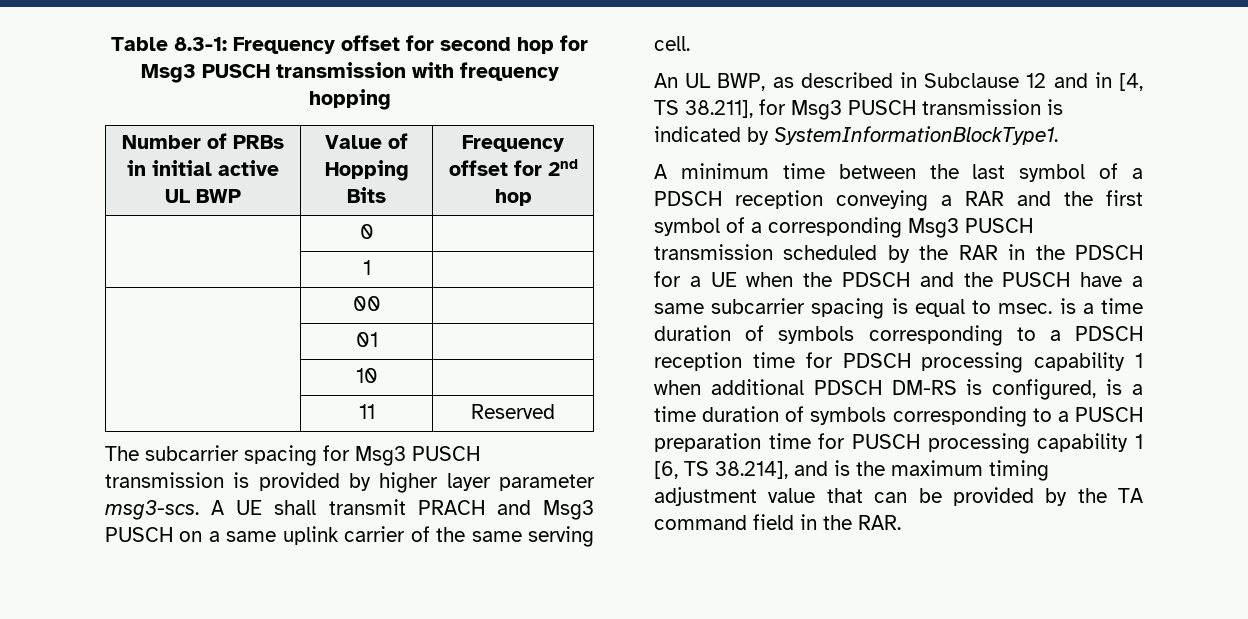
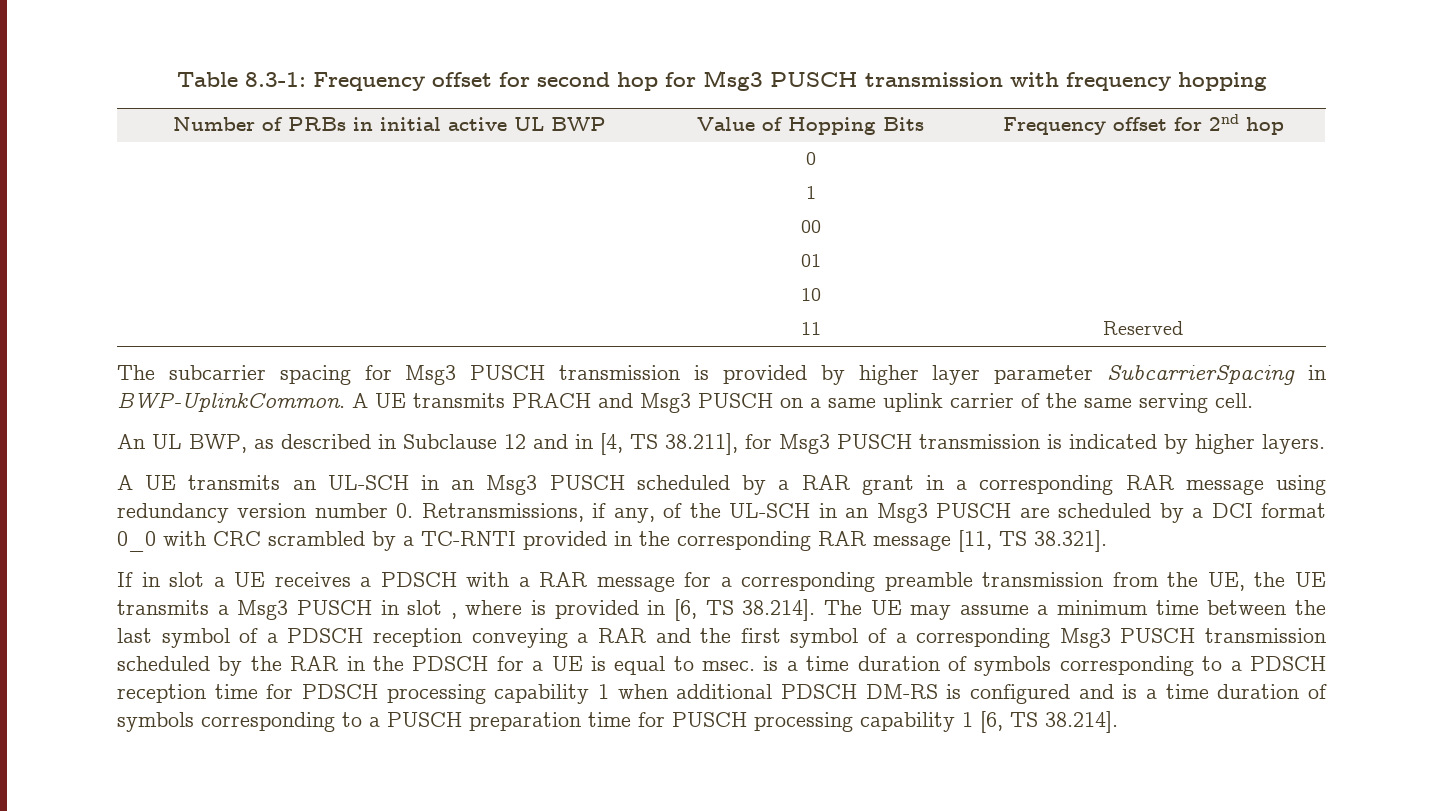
- The subcarrier spacing for Msg3 PUSCH transmission is provided by higher layer parameter msg3-scs. A UE shall transmit PRACH and Msg3 PUSCH on a same uplink carrier of the same serving cell.
+ The subcarrier spacing for Msg3 PUSCH transmission is provided by higher layer parameter SubcarrierSpacing in BWP-UplinkCommon. A UE transmits PRACH and Msg3 PUSCH on a same uplink carrier of the same serving cell.
- An UL BWP, as described in Subclause 12 and in [4, TS 38.211], for Msg3 PUSCH transmission is indicated by SystemInformationBlockType1.
- A minimum time between the last symbol of a PDSCH reception conveying a RAR and the first symbol of a corresponding Msg3 PUSCH transmission scheduled by the RAR in the PDSCH for a UE when the PDSCH and the PUSCH have a same subcarrier spacing is equal to msec. is a time duration of symbols corresponding to a PDSCH reception time for PDSCH processing capability 1 when additional PDSCH DM-RS is configured, is a time duration of symbols corresponding to a PUSCH preparation time for PUSCH processing capability 1 [6, TS 38.214], and is the maximum timing adjustment value that can be provided by the TA command field in the RAR.
+ An UL BWP, as described in Subclause 12 and in [4, TS 38.211], for Msg3 PUSCH transmission is indicated by higher layers.
+ A UE transmits an UL-SCH in an Msg3 PUSCH scheduled by a RAR grant in a corresponding RAR message using redundancy version number 0. Retransmissions, if any, of the UL-SCH in an Msg3 PUSCH are scheduled by a DCI format 0_0 with CRC scrambled by a TC-RNTI provided in the corresponding RAR message [11, TS 38.321].
+ If in slot a UE receives a PDSCH with a RAR message for a corresponding preamble transmission from the UE, the UE transmits a Msg3 PUSCH in slot , where is provided in [6, TS 38.214]. The UE may assume a minimum time between the last symbol of a PDSCH reception conveying a RAR and the first symbol of a corresponding Msg3 PUSCH transmission scheduled by the RAR in the PDSCH for a UE is equal to msec. is a time duration of symbols corresponding to a PDSCH reception time for PDSCH processing capability 1 when additional PDSCH DM-RS is configured and is a time duration of symbols corresponding to a PUSCH preparation time for PUSCH processing capability 1 [6, TS 38.214].

